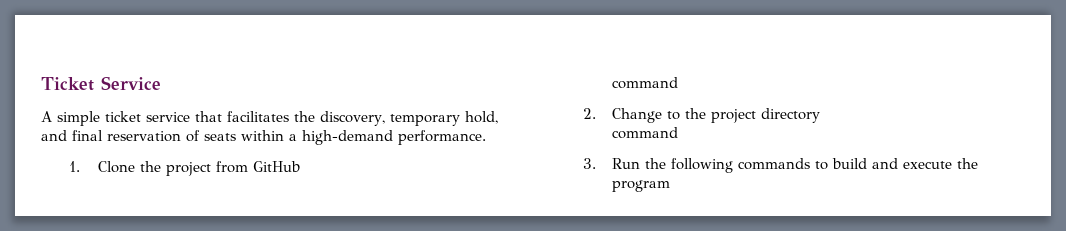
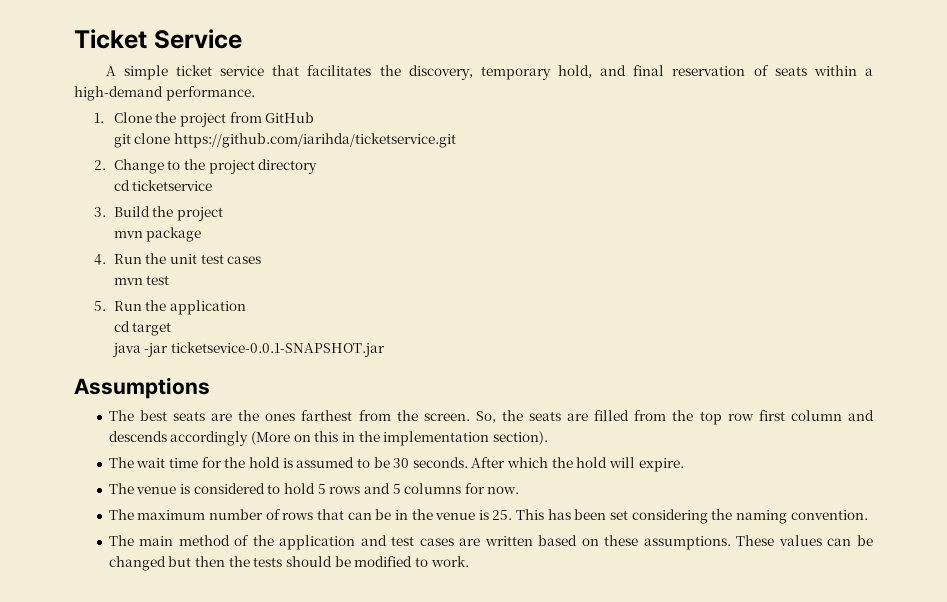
  1. Clone the project from GitHub
- command
+ git clone https://github.com/iarihda/ticketservice.git
  2. Change to the project directory
- command
+ cd ticketservice
- 3. Run the following commands to build and execute the program
+ 3. Build the project
+ mvn package
+ 4. Run the unit test cases
+ mvn test
+ 5. Run the application
+ cd target
+ java -jar ticketsevice-0.0.1-SNAPSHOT.jar
+ Assumptions
+ The best seats are the ones farthest from the screen. So, the seats are filled from the top row first column and descends accordingly (More on this in the implementation section).
+ The wait time for the hold is assumed to be 30 seconds. After which the hold will expire.
+ The venue is considered to hold 5 rows and 5 columns for now.
+ The maximum number of rows that can be in the venue is 25. This has been set considering the naming convention.
+ The main method of the application and test cases are written based on these assumptions. These values can be changed but then the tests should be modified to work.

